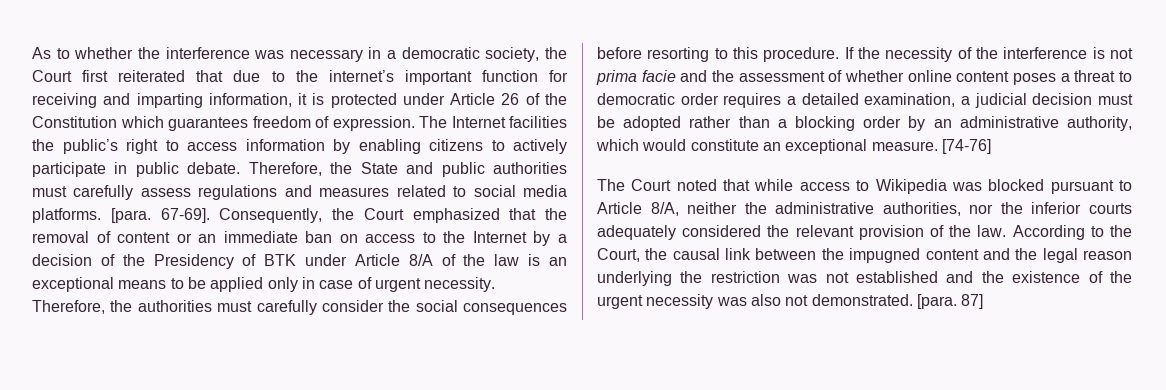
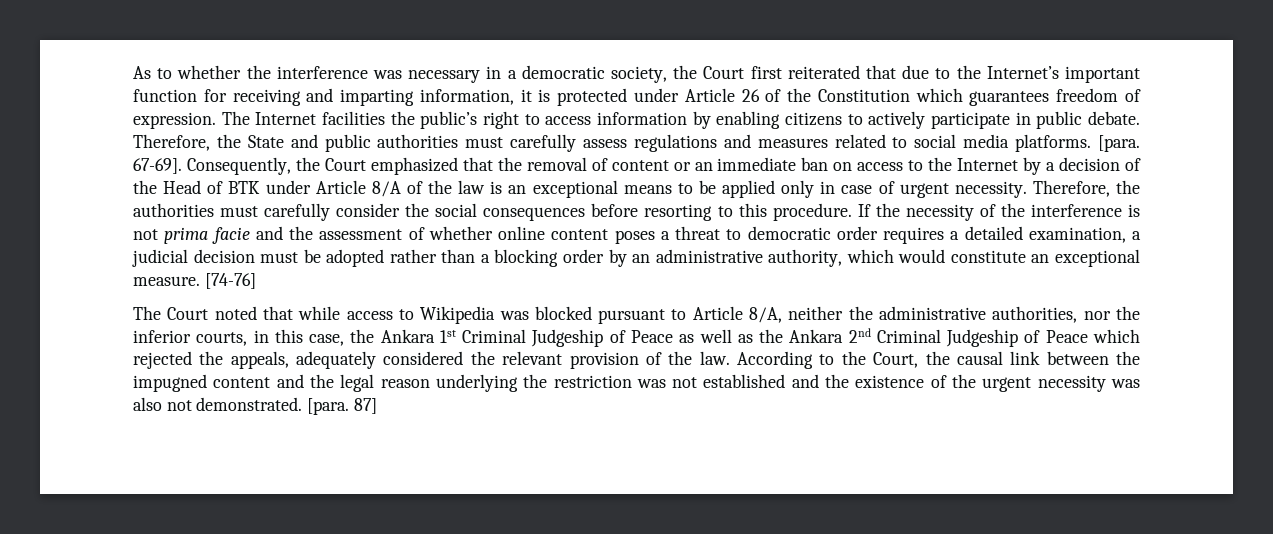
- As to whether the interference was necessary in a democratic society, the Court first reiterated that due to the internet’s important function for receiving and imparting information, it is protected under Article 26 of the Constitution which guarantees freedom of expression.
+ As to whether the interference was necessary in a democratic society, the Court first reiterated that due to the Internet’s important function for receiving and imparting information, it is protected under Article 26 of the Constitution which guarantees freedom of expression.
- Consequently, the Court emphasized that the removal of content or an immediate ban on access to the Internet by a decision of the Presidency of BTK under Article 8/A of the law is an exceptional means to be applied only in case of urgent necessity.
+ Consequently, the Court emphasized that the removal of content or an immediate ban on access to the Internet by a decision of the Head of BTK under Article 8/A of the law is an exceptional means to be applied only in case of urgent necessity.
- The Court noted that while access to Wikipedia was blocked pursuant to Article 8/A, neither the administrative authorities, nor the inferior courts adequately considered the relevant provision of the law.
+ The Court noted that while access to Wikipedia was blocked pursuant to Article 8/A, neither the administrative authorities, nor the inferior courts, in this case, the Ankara 1st Criminal Judgeship of Peace as well as the Ankara 2nd Criminal Judgeship of Peace which rejected the appeals, adequately considered the relevant provision of the law.

